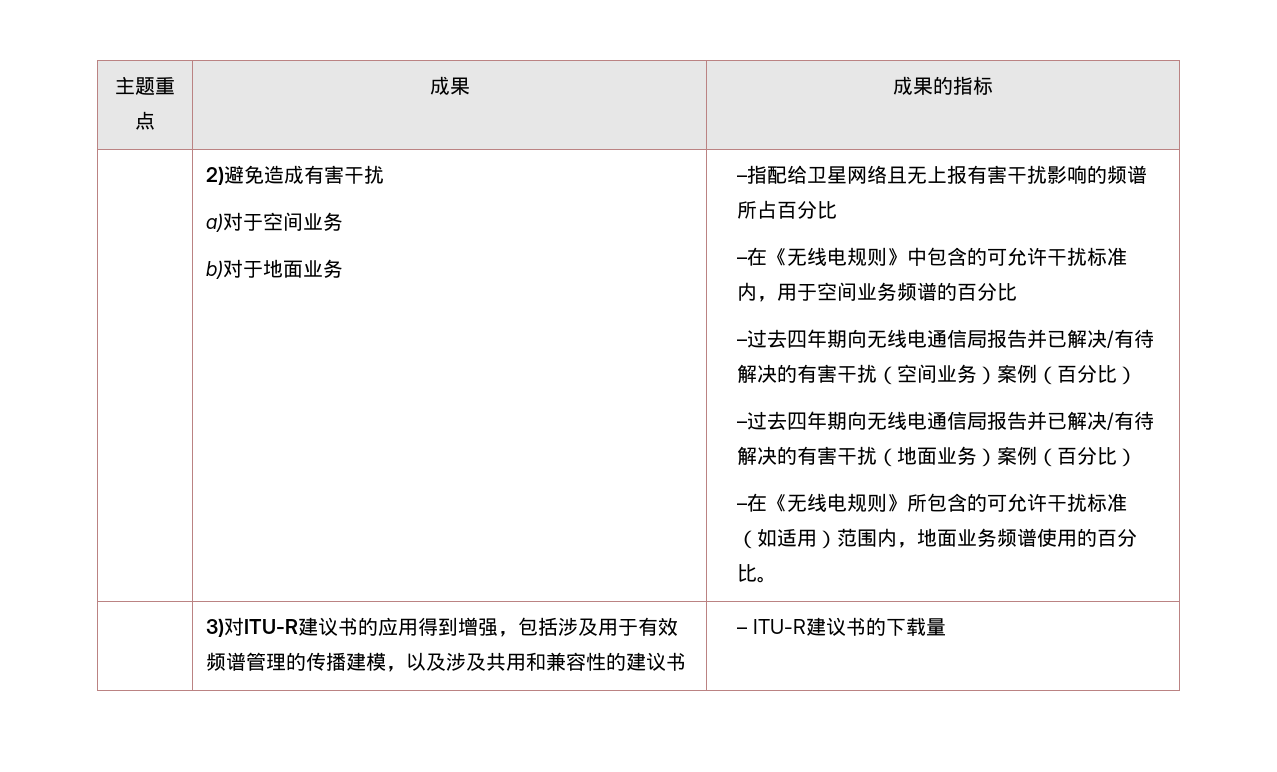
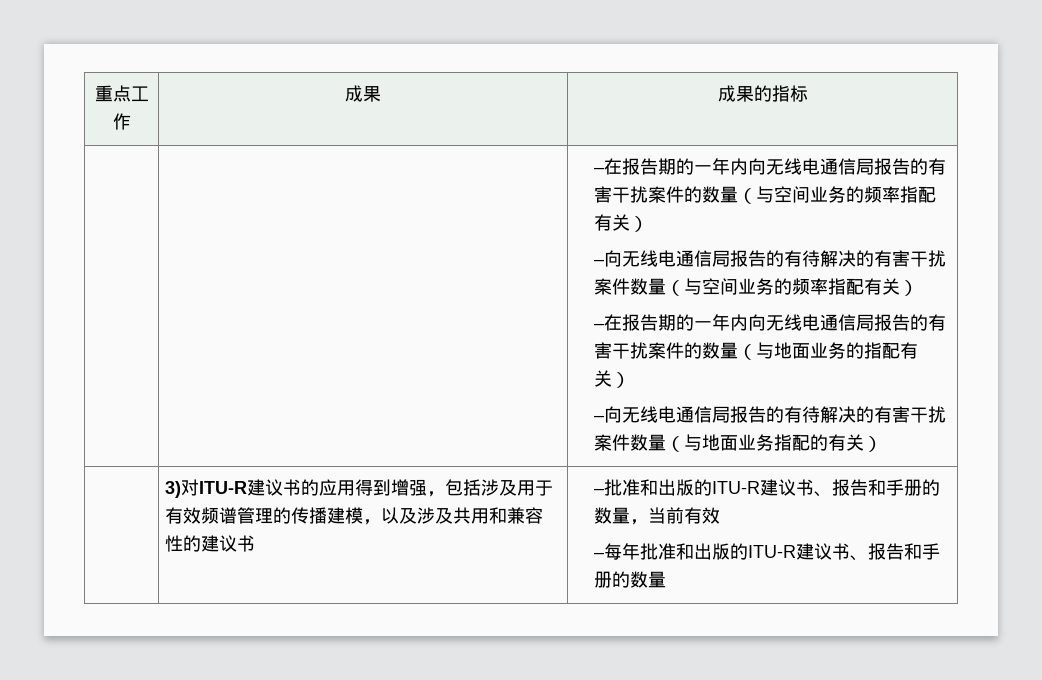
- 主题重点 | 成果 | 成果的指标
+ 重点工作 | 成果 | 成果的指标
- 2)避免造成有害干扰
- a)对于空间业务
- b)对于地面业务 | –指配给卫星网络且无上报有害干扰影响的频谱所占百分比
- –在《无线电规则》中包含的可允许干扰标准内，用于空间业务频谱的百分比
- –过去四年期向无线电通信局报告并已解决/有待解决的有害干扰（空间业务）案例（百分比）
- –过去四年期向无线电通信局报告并已解决/有待解决的有害干扰（地面业务）案例（百分比）
- –在《无线电规则》所包含的可允许干扰标准（如适用）范围内，地面业务频谱使用的百分比。
+ –在报告期的一年内向无线电通信局报告的有害干扰案件的数量（与空间业务的频率指配有关）
+ –向无线电通信局报告的有待解决的有害干扰案件数量（与空间业务的频率指配有关）
+ –在报告期的一年内向无线电通信局报告的有害干扰案件的数量（与地面业务的指配有关）
+ –向无线电通信局报告的有待解决的有害干扰案件数量（与地面业务指配的有关）
- – ITU-R建议书的下载量
+ –批准和出版的ITU-R建议书、报告和手册的数量，当前有效
+ –每年批准和出版的ITU-R建议书、报告和手册的数量

